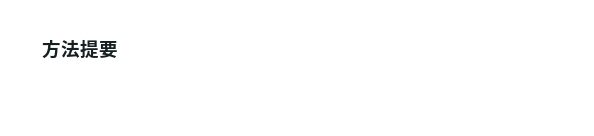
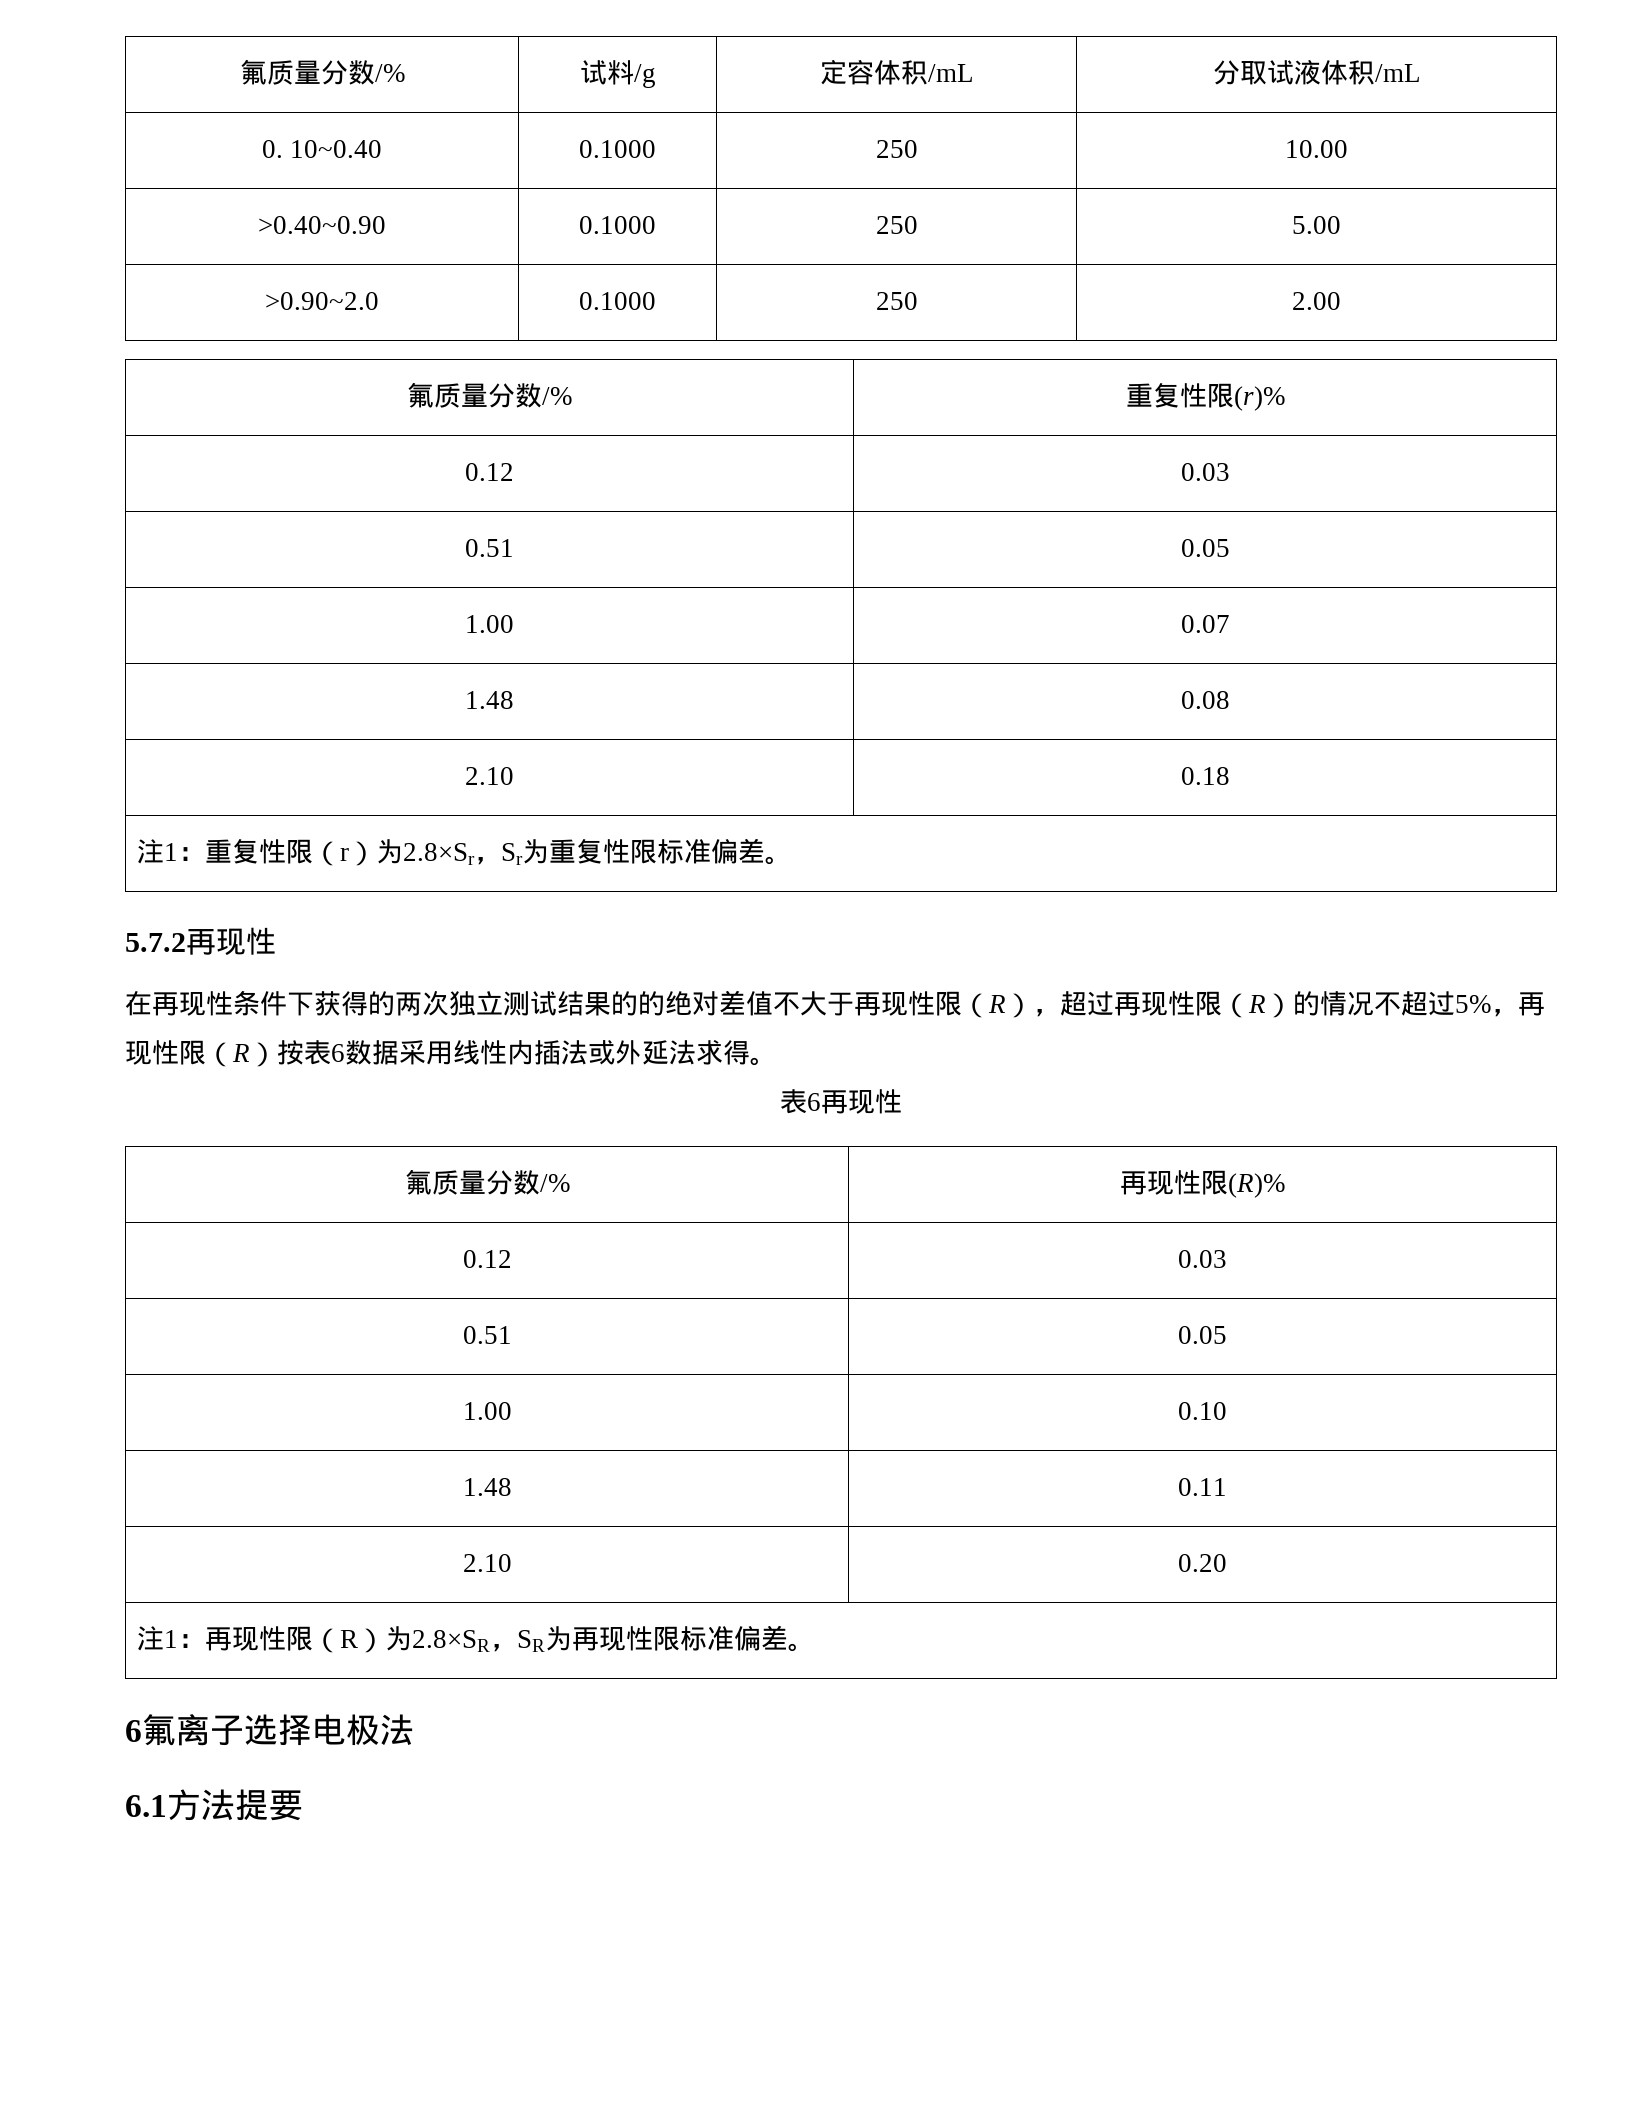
- 方法提要
+ 氟质量分数/% | 试料/g | 定容体积/mL | 分取试液体积/mL
+ 0. 10~0.40 | 0.1000 | 250 | 10.00
+ >0.40~0.90 | 0.1000 | 250 | 5.00
+ >0.90~2.0 | 0.1000 | 250 | 2.00
+ 氟质量分数/% | 重复性限(r)%
+ 0.12 | 0.03
+ 0.51 | 0.05
+ 1.00 | 0.07
+ 1.48 | 0.08
+ 2.10 | 0.18
+ 注1：重复性限（r）为2.8×Sr，Sr为重复性限标准偏差。
+ 5.7.2再现性
+ 在再现性条件下获得的两次独立测试结果的的绝对差值不大于再现性限（R），超过再现性限（R）的情况不超过5%，再现性限（R）按表6数据采用线性内插法或外延法求得。
+ 表6再现性
+ 氟质量分数/% | 再现性限(R)%
+ 0.12 | 0.03
+ 0.51 | 0.05
+ 1.00 | 0.10
+ 1.48 | 0.11
+ 2.10 | 0.20
+ 注1：再现性限（R）为2.8×SR，SR为再现性限标准偏差。
+ 6氟离子选择电极法
+ 6.1方法提要

